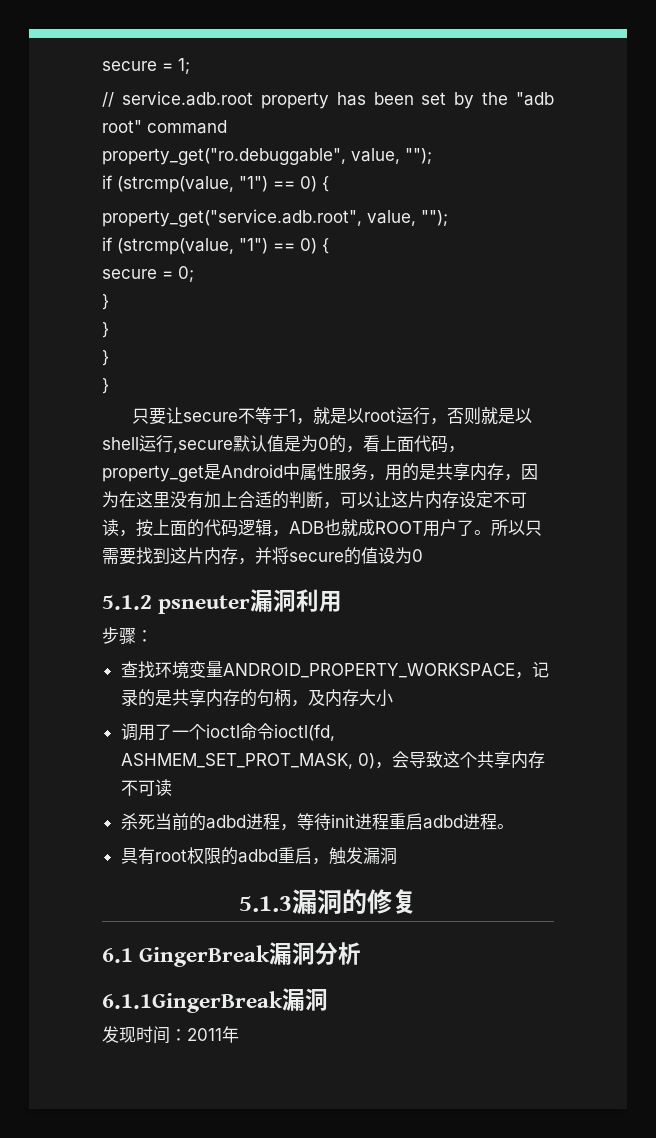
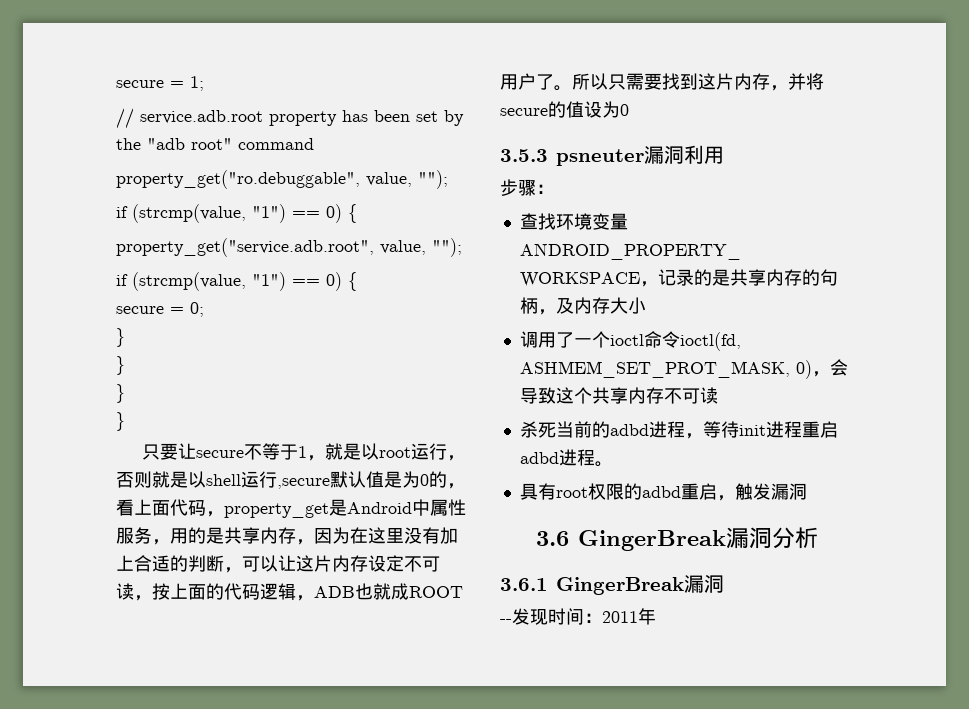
- 5.1.2 psneuter漏洞利用
+ 3.5.3 psneuter漏洞利用
- 5.1.3漏洞的修复
- 6.1 GingerBreak漏洞分析
+ 3.6 GingerBreak漏洞分析
- 6.1.1GingerBreak漏洞
- 发现时间：2011年
+ 3.6.1 GingerBreak漏洞
+ --发现时间：2011年

